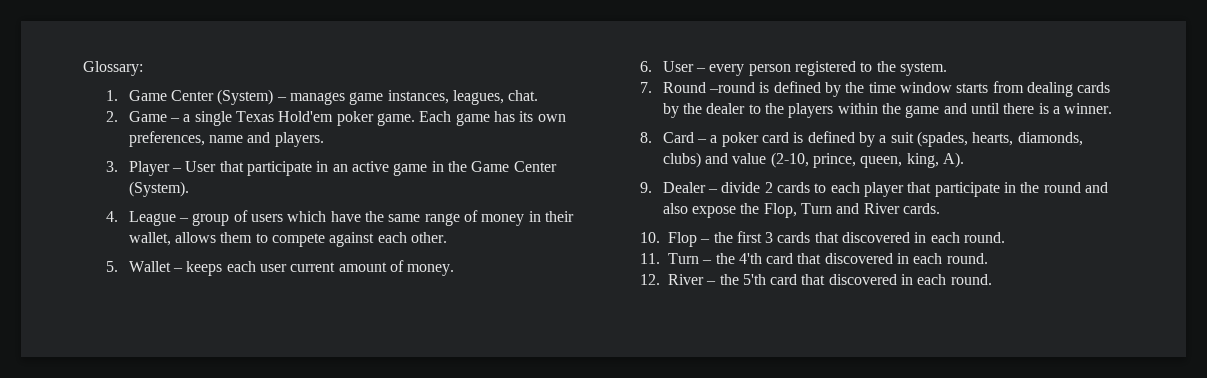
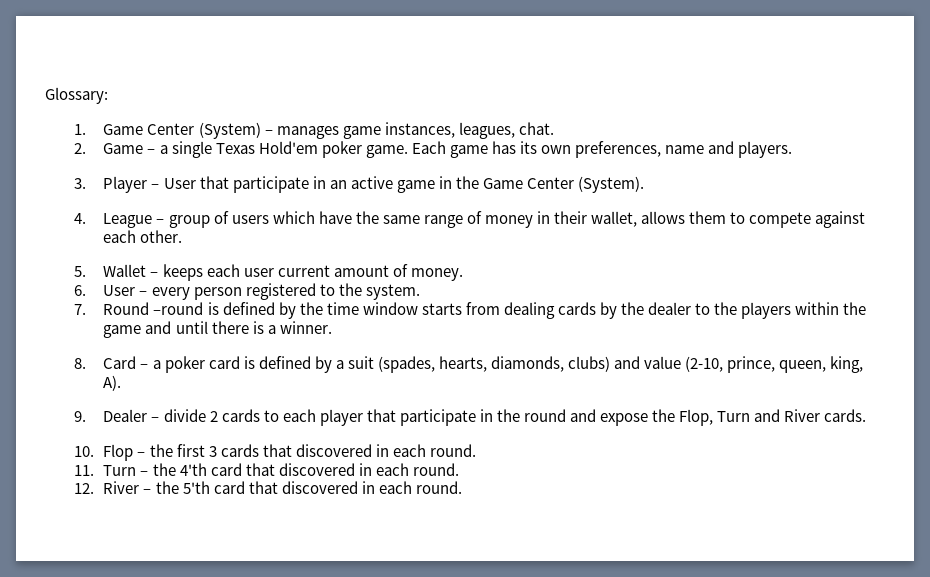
- 9. Dealer – divide 2 cards to each player that participate in the round and also expose the Flop, Turn and River cards.
+ 9. Dealer – divide 2 cards to each player that participate in the round and expose the Flop, Turn and River cards.

